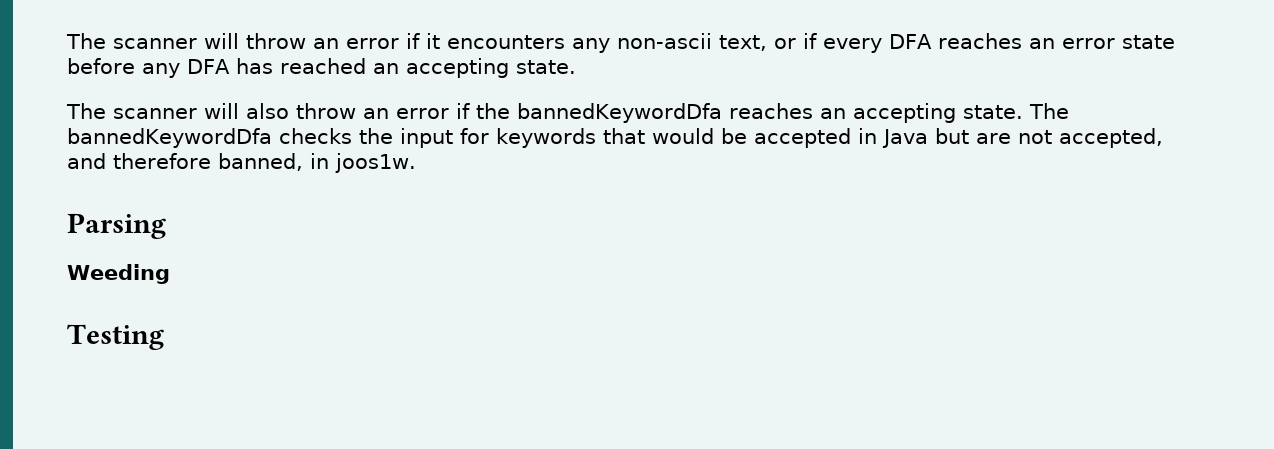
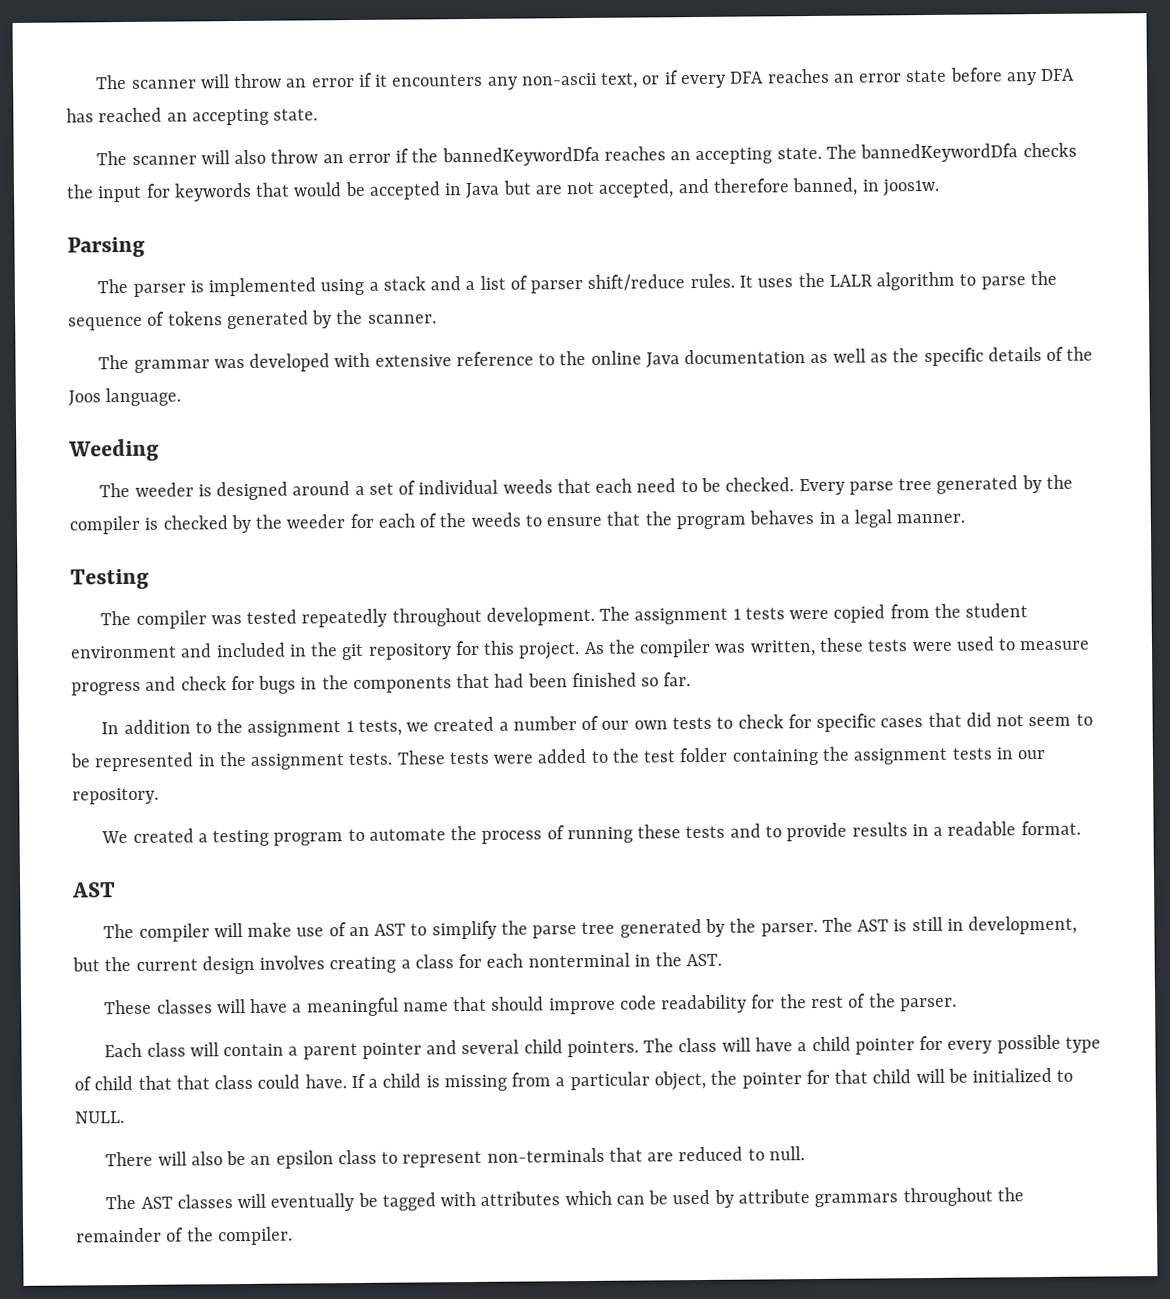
+ The parser is implemented using a stack and a list of parser shift/reduce rules. It uses the LALR algorithm to parse the sequence of tokens generated by the scanner.
+ The grammar was developed with extensive reference to the online Java documentation as well as the specific details of the Joos language.
  Weeding
+ The weeder is designed around a set of individual weeds that each need to be checked. Every parse tree generated by the compiler is checked by the weeder for each of the weeds to ensure that the program behaves in a legal manner.
  Testing
+ The compiler was tested repeatedly throughout development. The assignment 1 tests were copied from the student environment and included in the git repository for this project. As the compiler was written, these tests were used to measure progress and check for bugs in the components that had been finished so far.
+ In addition to the assignment 1 tests, we created a number of our own tests to check for specific cases that did not seem to be represented in the assignment tests. These tests were added to the test folder containing the assignment tests in our repository.
+ We created a testing program to automate the process of running these tests and to provide results in a readable format.
+ AST
+ The compiler will make use of an AST to simplify the parse tree generated by the parser. The AST is still in development, but the current design involves creating a class for each nonterminal in the AST.
+ These classes will have a meaningful name that should improve code readability for the rest of the parser.
+ Each class will contain a parent pointer and several child pointers. The class will have a child pointer for every possible type of child that that class could have. If a child is missing from a particular object, the pointer for that child will be initialized to NULL.
+ There will also be an epsilon class to represent non-terminals that are reduced to null.
+ The AST classes will eventually be tagged with attributes which can be used by attribute grammars throughout the remainder of the compiler.

